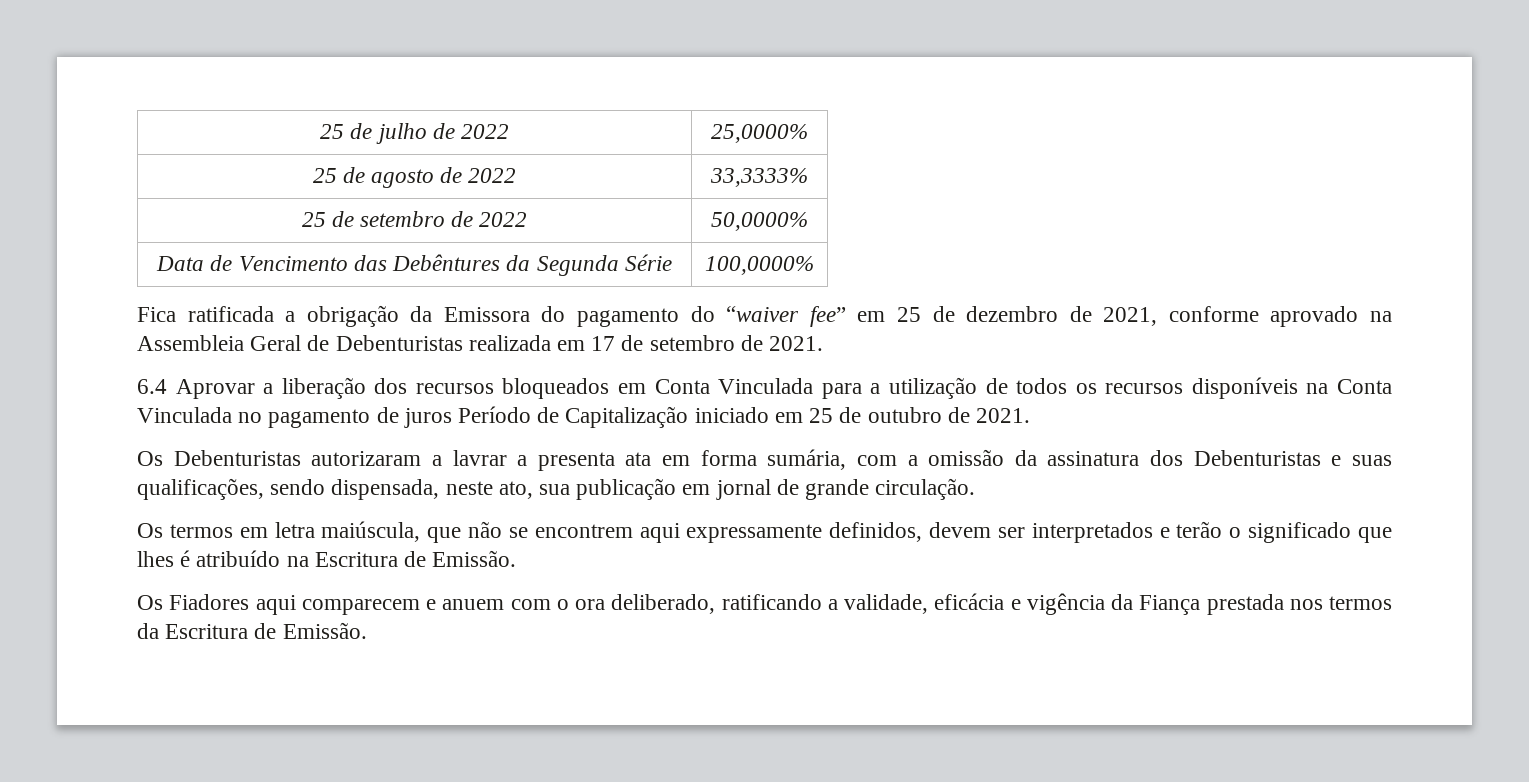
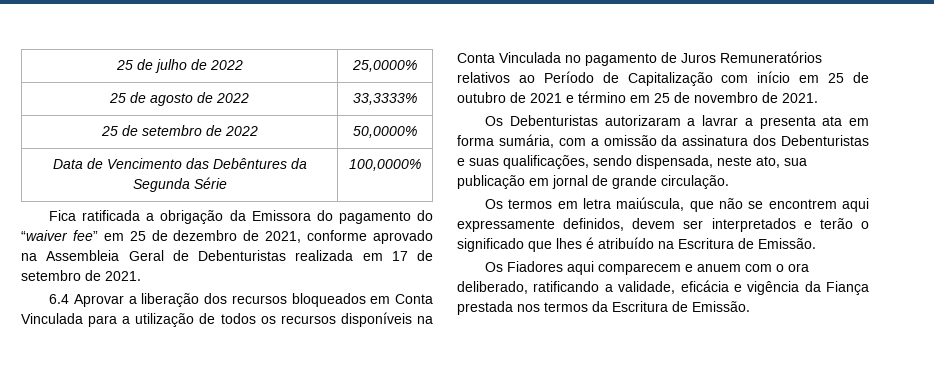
- 6.4 Aprovar a liberação dos recursos bloqueados em Conta Vinculada para a utilização de todos os recursos disponíveis na Conta Vinculada no pagamento de juros Período de Capitalização iniciado em 25 de outubro de 2021.
+ 6.4 Aprovar a liberação dos recursos bloqueados em Conta Vinculada para a utilização de todos os recursos disponíveis na Conta Vinculada no pagamento de Juros Remuneratórios relativos ao Período de Capitalização com início em 25 de outubro de 2021 e término em 25 de novembro de 2021.

